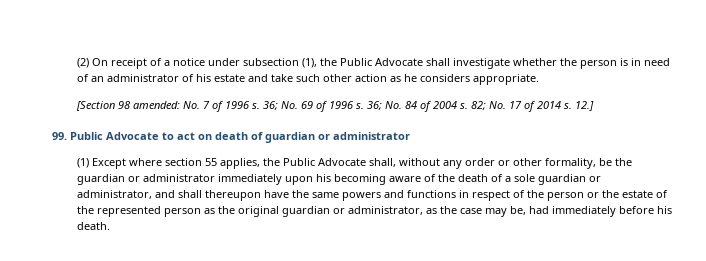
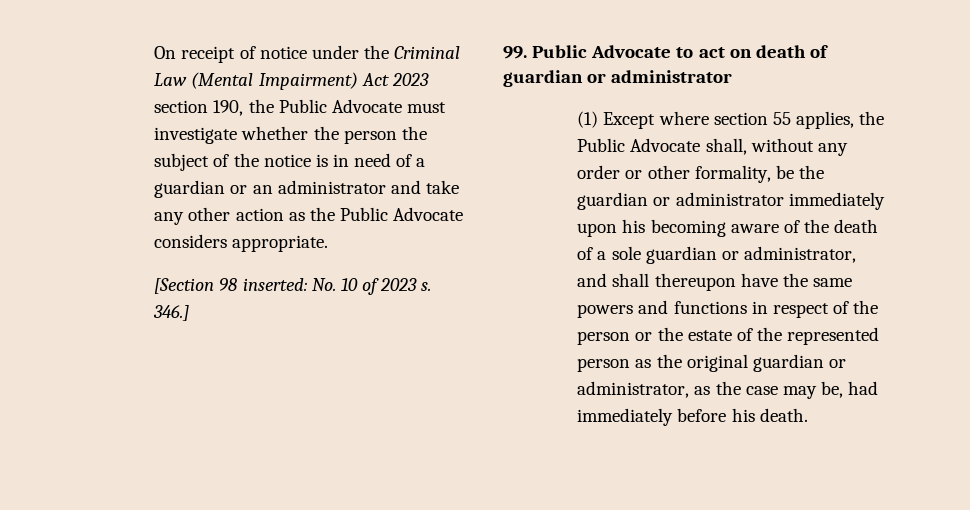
- (2) On receipt of a notice under subsection (1), the Public Advocate shall investigate whether the person is in need of an administrator of his estate and take such other action as he considers appropriate.
+ On receipt of notice under the Criminal Law (Mental Impairment) Act 2023 section 190, the Public Advocate must investigate whether the person the subject of the notice is in need of a guardian or an administrator and take any other action as the Public Advocate considers appropriate.
- [Section 98 amended: No. 7 of 1996 s. 36; No. 69 of 1996 s. 36; No. 84 of 2004 s. 82; No. 17 of 2014 s. 12.]
+ [Section 98 inserted: No. 10 of 2023 s. 346.]

